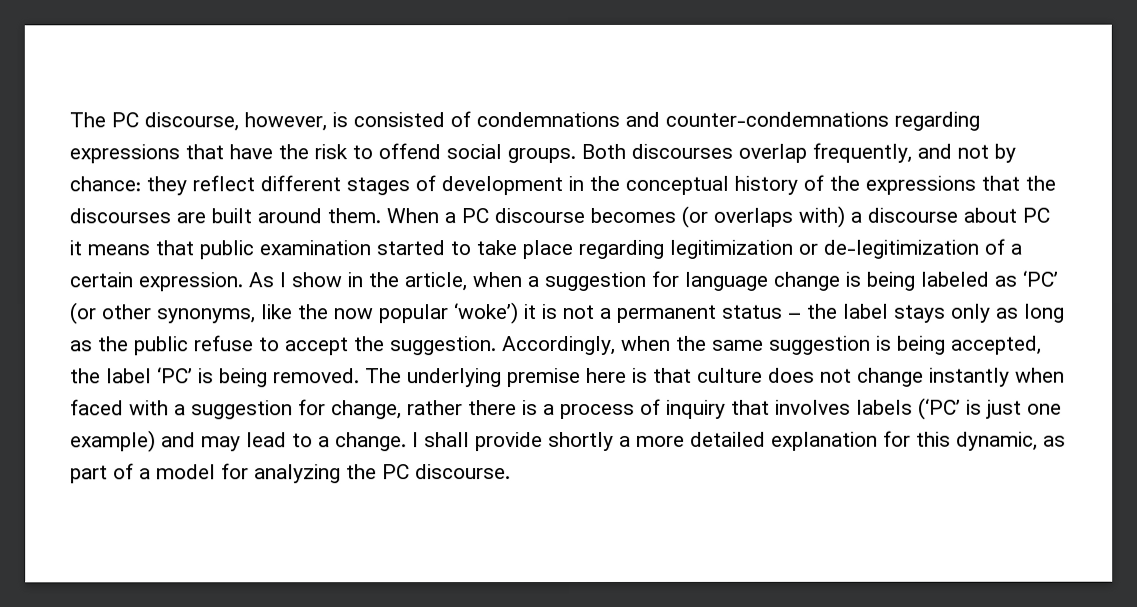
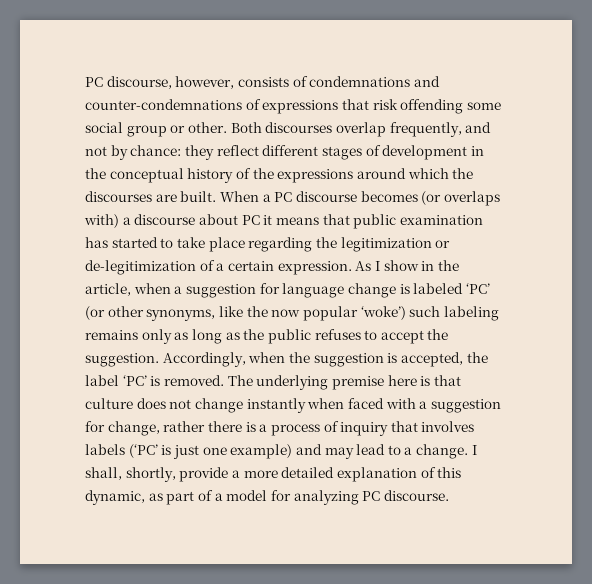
- The PC discourse, however, is consisted of condemnations and counter-condemnations regarding expressions that have the risk to offend social groups.
+ PC discourse, however, consists of condemnations and counter-condemnations of expressions that risk offending some social group or other.
- Both discourses overlap frequently, and not by chance: they reflect different stages of development in the conceptual history of the expressions that the discourses are built around them.
+ Both discourses overlap frequently, and not by chance: they reflect different stages of development in the conceptual history of the expressions around which the discourses are built.
- When a PC discourse becomes (or overlaps with) a discourse about PC it means that public examination started to take place regarding legitimization or de-legitimization of a certain expression.
+ When a PC discourse becomes (or overlaps with) a discourse about PC it means that public examination has started to take place regarding the legitimization or de-legitimization of a certain expression.
- As I show in the article, when a suggestion for language change is being labeled as ‘PC’ (or other synonyms, like the now popular ‘woke’) it is not a permanent status – the label stays only as long as the public refuse to accept the suggestion.
+ As I show in the article, when a suggestion for language change is labeled ‘PC’ (or other synonyms, like the now popular ‘woke’) such labeling remains only as long as the public refuses to accept the suggestion.
- Accordingly, when the same suggestion is being accepted, the label ‘PC’ is being removed.
+ Accordingly, when the suggestion is accepted, the label ‘PC’ is removed.
- I shall provide shortly a more detailed explanation for this dynamic, as part of a model for analyzing the PC discourse.
+ I shall, shortly, provide a more detailed explanation of this dynamic, as part of a model for analyzing PC discourse.

